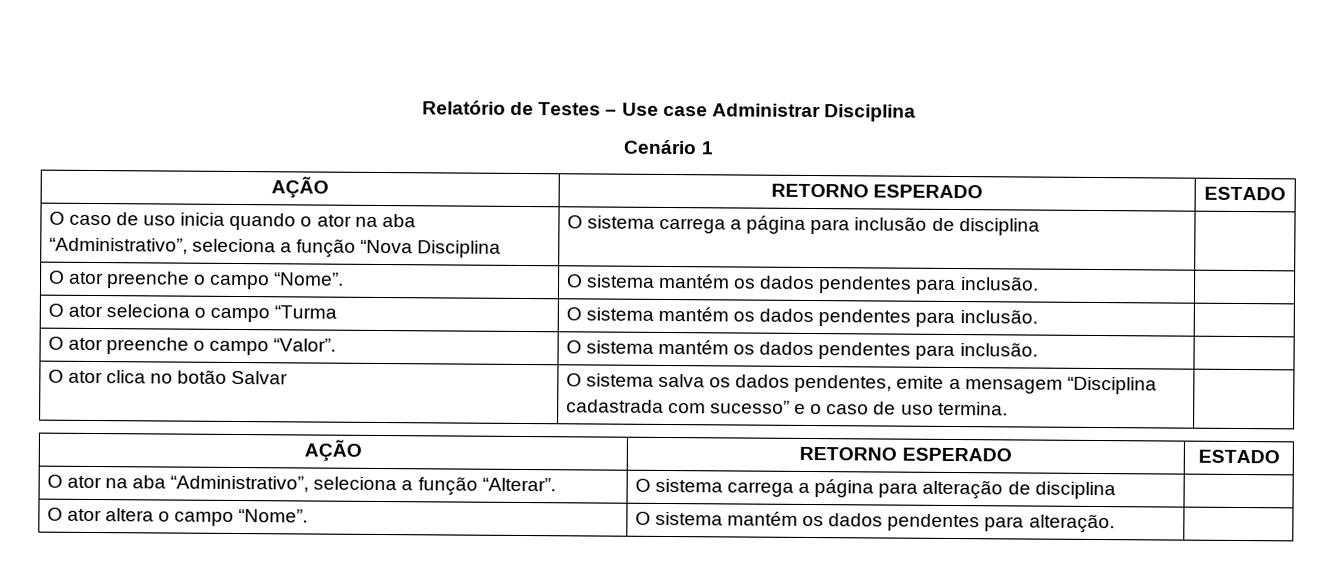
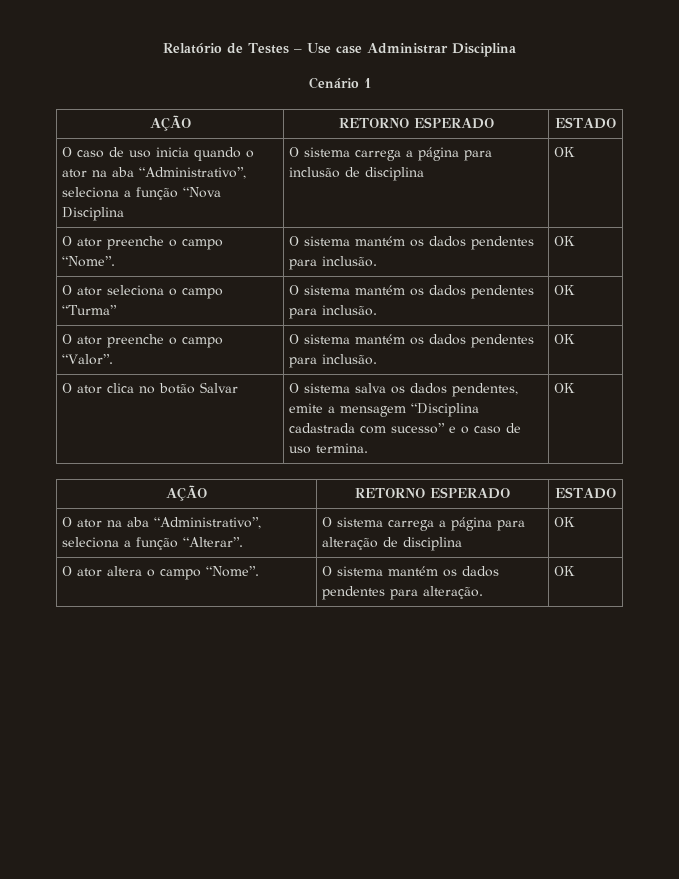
- O caso de uso inicia quando o ator na aba “Administrativo”, seleciona a função “Nova Disciplina | O sistema carrega a página para inclusão de disciplina |
+ O caso de uso inicia quando o ator na aba “Administrativo”, seleciona a função “Nova Disciplina | O sistema carrega a página para inclusão de disciplina | OK
- O ator preenche o campo “Nome”. | O sistema mantém os dados pendentes para inclusão. |
+ O ator preenche o campo “Nome”. | O sistema mantém os dados pendentes para inclusão. | OK
- O ator seleciona o campo “Turma | O sistema mantém os dados pendentes para inclusão. |
+ O ator seleciona o campo “Turma” | O sistema mantém os dados pendentes para inclusão. | OK
- O ator preenche o campo “Valor”. | O sistema mantém os dados pendentes para inclusão. |
+ O ator preenche o campo “Valor”. | O sistema mantém os dados pendentes para inclusão. | OK
- O ator clica no botão Salvar | O sistema salva os dados pendentes, emite a mensagem “Disciplina cadastrada com sucesso” e o caso de uso termina. |
+ O ator clica no botão Salvar | O sistema salva os dados pendentes, emite a mensagem “Disciplina cadastrada com sucesso” e o caso de uso termina. | OK
- O ator na aba “Administrativo”, seleciona a função “Alterar”. | O sistema carrega a página para alteração de disciplina |
+ O ator na aba “Administrativo”, seleciona a função “Alterar”. | O sistema carrega a página para alteração de disciplina | OK
- O ator altera o campo “Nome”. | O sistema mantém os dados pendentes para alteração. |
+ O ator altera o campo “Nome”. | O sistema mantém os dados pendentes para alteração. | OK

